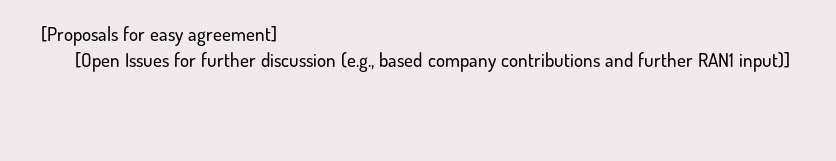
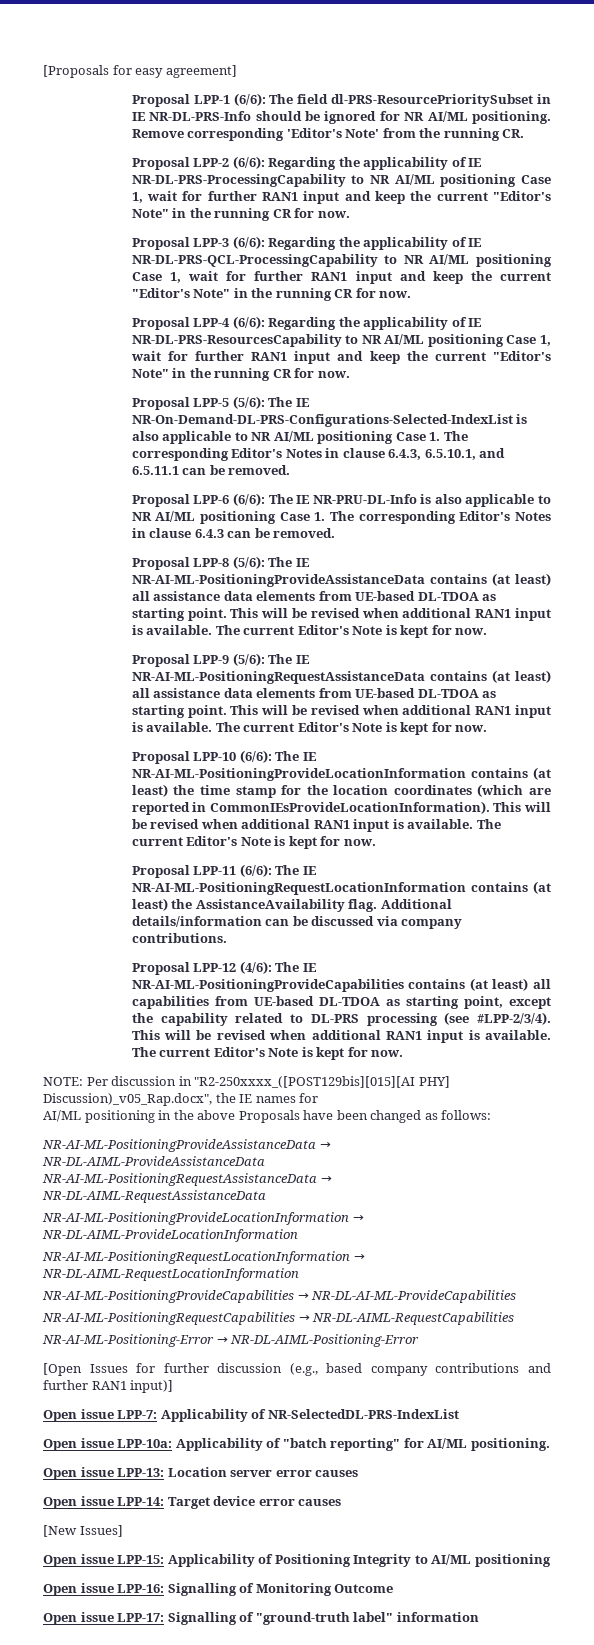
+ Proposal LPP-1 (6/6): The field dl-PRS-ResourcePrioritySubset in IE NR-DL-PRS-Info should be ignored for NR AI/ML positioning. Remove corresponding 'Editor's Note' from the running CR.
+ Proposal LPP-2 (6/6): Regarding the applicability of IE NR-DL-PRS-ProcessingCapability to NR AI/ML positioning Case 1, wait for further RAN1 input and keep the current "Editor's Note" in the running CR for now.
+ Proposal LPP-3 (6/6): Regarding the applicability of IE NR-DL-PRS-QCL-ProcessingCapability to NR AI/ML positioning Case 1, wait for further RAN1 input and keep the current "Editor's Note" in the running CR for now.
+ Proposal LPP-4 (6/6): Regarding the applicability of IE NR-DL-PRS-ResourcesCapability to NR AI/ML positioning Case 1, wait for further RAN1 input and keep the current "Editor's Note" in the running CR for now.
+ Proposal LPP-5 (5/6): The IE NR-On-Demand-DL-PRS-Configurations-Selected-IndexList is also applicable to NR AI/ML positioning Case 1. The corresponding Editor's Notes in clause 6.4.3, 6.5.10.1, and 6.5.11.1 can be removed.
+ Proposal LPP-6 (6/6): The IE NR-PRU-DL-Info is also applicable to NR AI/ML positioning Case 1. The corresponding Editor's Notes in clause 6.4.3 can be removed.
+ Proposal LPP-8 (5/6): The IE NR-AI-ML-PositioningProvideAssistanceData contains (at least) all assistance data elements from UE-based DL-TDOA as starting point. This will be revised when additional RAN1 input is available. The current Editor's Note is kept for now.
+ Proposal LPP-9 (5/6): The IE NR-AI-ML-PositioningRequestAssistanceData contains (at least) all assistance data elements from UE-based DL-TDOA as starting point. This will be revised when additional RAN1 input is available. The current Editor's Note is kept for now.
+ Proposal LPP-10 (6/6): The IE NR-AI-ML-PositioningProvideLocationInformation contains (at least) the time stamp for the location coordinates (which are reported in CommonIEsProvideLocationInformation). This will be revised when additional RAN1 input is available. The current Editor's Note is kept for now.
+ Proposal LPP-11 (6/6): The IE NR-AI-ML-PositioningRequestLocationInformation contains (at least) the AssistanceAvailability flag. Additional details/information can be discussed via company contributions.
+ Proposal LPP-12 (4/6): The IE NR-AI-ML-PositioningProvideCapabilities contains (at least) all capabilities from UE-based DL-TDOA as starting point, except the capability related to DL-PRS processing (see #LPP-2/3/4). This will be revised when additional RAN1 input is available. The current Editor's Note is kept for now.
+ NOTE: Per discussion in "R2-250xxxx_([POST129bis][015][AI PHY] Discussion)_v05_Rap.docx", the IE names for
+ AI/ML positioning in the above Proposals have been changed as follows:
+ NR-AI-ML-PositioningProvideAssistanceData → NR-DL-AIML-ProvideAssistanceData
+ NR-AI-ML-PositioningRequestAssistanceData → NR-DL-AIML-RequestAssistanceData
+ NR-AI-ML-PositioningProvideLocationInformation → NR-DL-AIML-ProvideLocationInformation
+ NR-AI-ML-PositioningRequestLocationInformation → NR-DL-AIML-RequestLocationInformation
+ NR-AI-ML-PositioningProvideCapabilities → NR-DL-AI-ML-ProvideCapabilities
+ NR-AI-ML-PositioningRequestCapabilities → NR-DL-AIML-RequestCapabilities
+ NR-AI-ML-Positioning-Error → NR-DL-AIML-Positioning-Error
+ Open issue LPP-7: Applicability of NR-SelectedDL-PRS-IndexList
+ Open issue LPP-10a: Applicability of "batch reporting" for AI/ML positioning.
+ Open issue LPP-13: Location server error causes
+ Open issue LPP-14: Target device error causes
+ [New Issues]
+ Open issue LPP-15: Applicability of Positioning Integrity to AI/ML positioning
+ Open issue LPP-16: Signalling of Monitoring Outcome
+ Open issue LPP-17: Signalling of "ground-truth label" information

